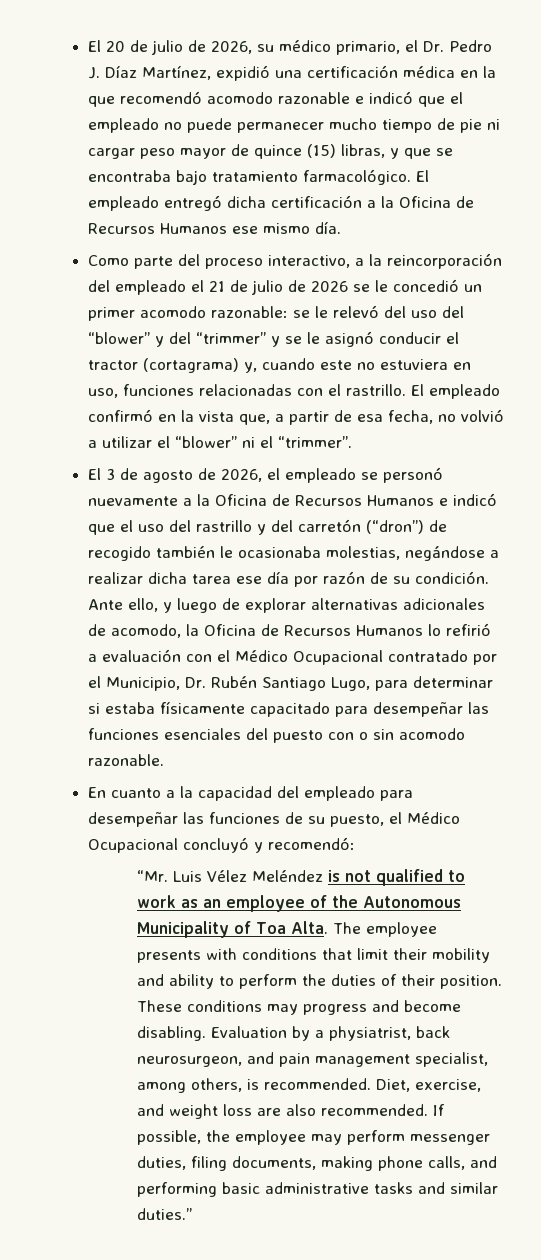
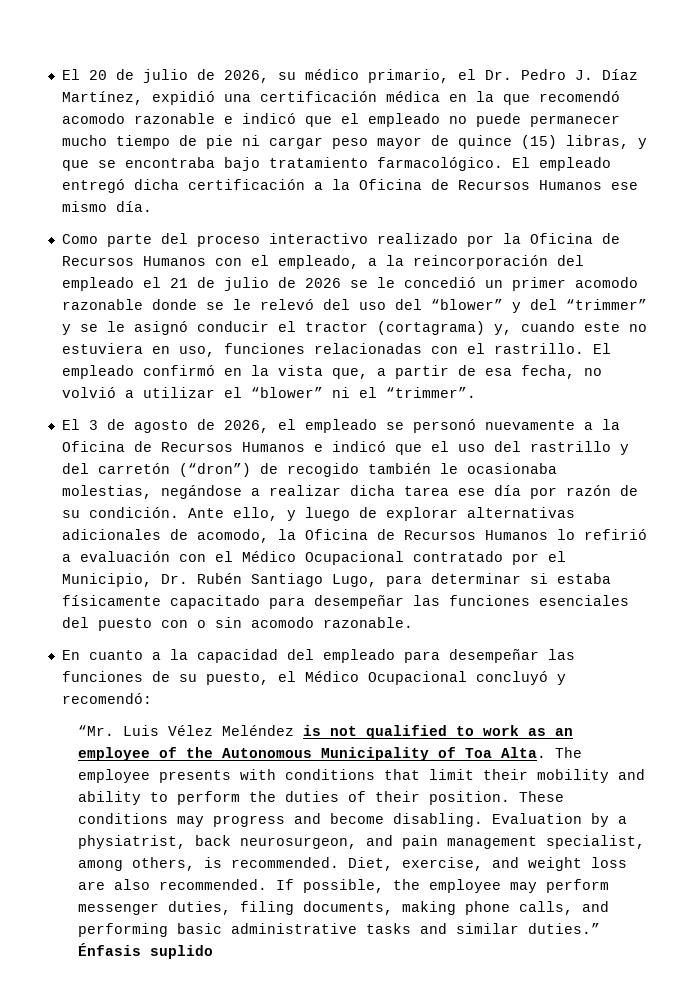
- Como parte del proceso interactivo, a la reincorporación del empleado el 21 de julio de 2026 se le concedió un primer acomodo razonable: se le relevó del uso del “blower” y del “trimmer” y se le asignó conducir el tractor (cortagrama) y, cuando este no estuviera en uso, funciones relacionadas con el rastrillo.
+ Como parte del proceso interactivo realizado por la Oficina de Recursos Humanos con el empleado, a la reincorporación del empleado el 21 de julio de 2026 se le concedió un primer acomodo razonable donde se le relevó del uso del “blower” y del “trimmer” y se le asignó conducir el tractor (cortagrama) y, cuando este no estuviera en uso, funciones relacionadas con el rastrillo.
+ Énfasis suplido

